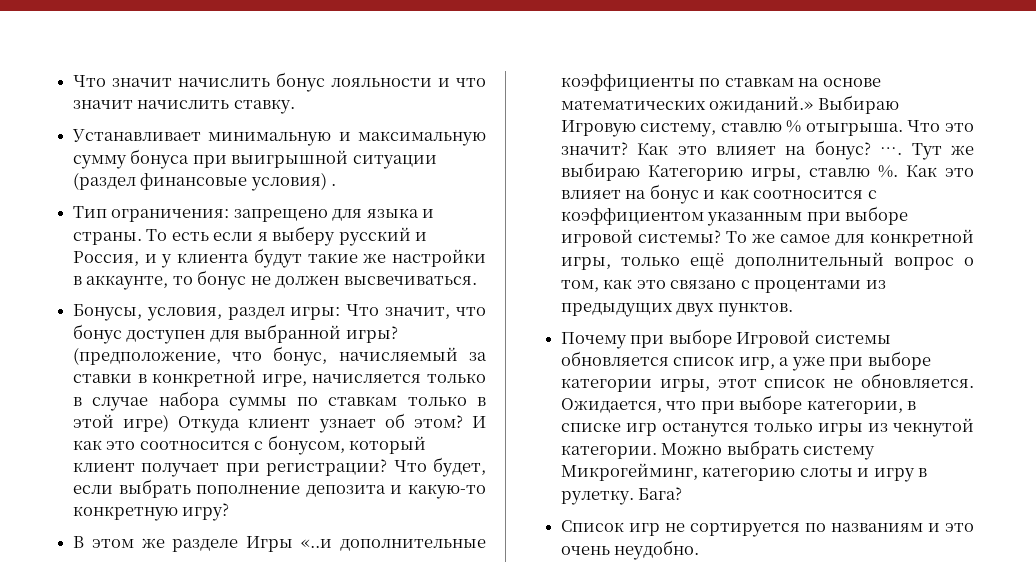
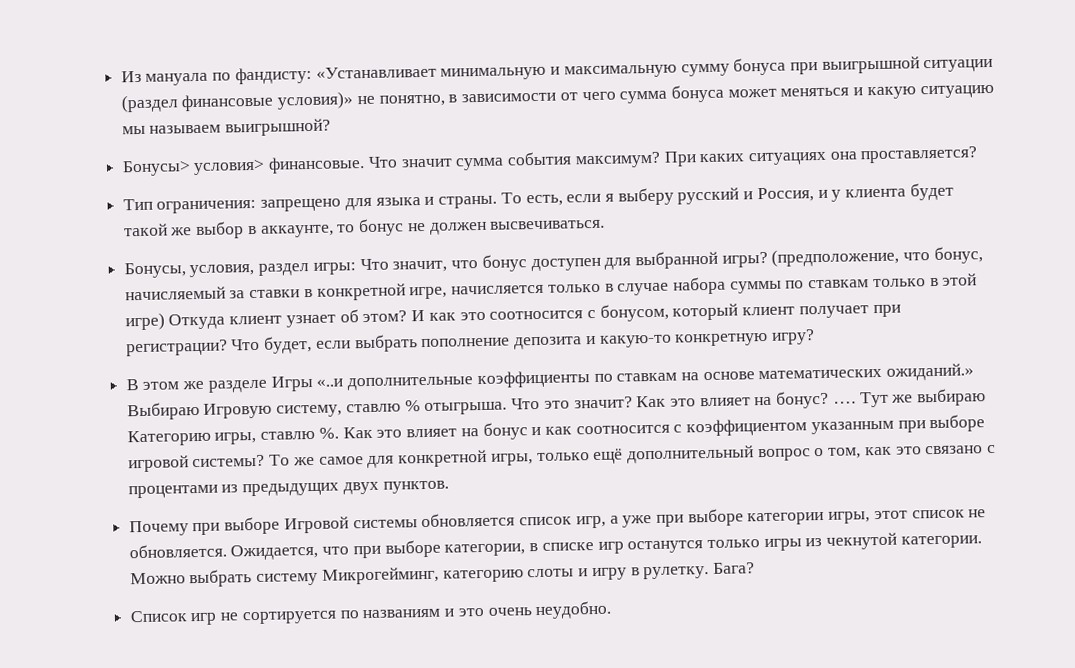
- Что значит начислить бонус лояльности и что значит начислить ставку.
- Устанавливает минимальную и максимальную сумму бонуса при выигрышной ситуации (раздел финансовые условия) .
+ Из мануала по фандисту: «Устанавливает минимальную и максимальную сумму бонуса при выигрышной ситуации (раздел финансовые условия)» не понятно, в зависимости от чего сумма бонуса может меняться и какую ситуацию мы называем выигрышной?
+ Бонусы> условия> финансовые. Что значит сумма события максимум? При каких ситуациях она проставляется?
- То есть если я выберу русский и Россия, и у клиента будут такие же настройки в аккаунте, то бонус не должен высвечиваться.
+ То есть, если я выберу русский и Россия, и у клиента будет такой же выбор в аккаунте, то бонус не должен высвечиваться.

